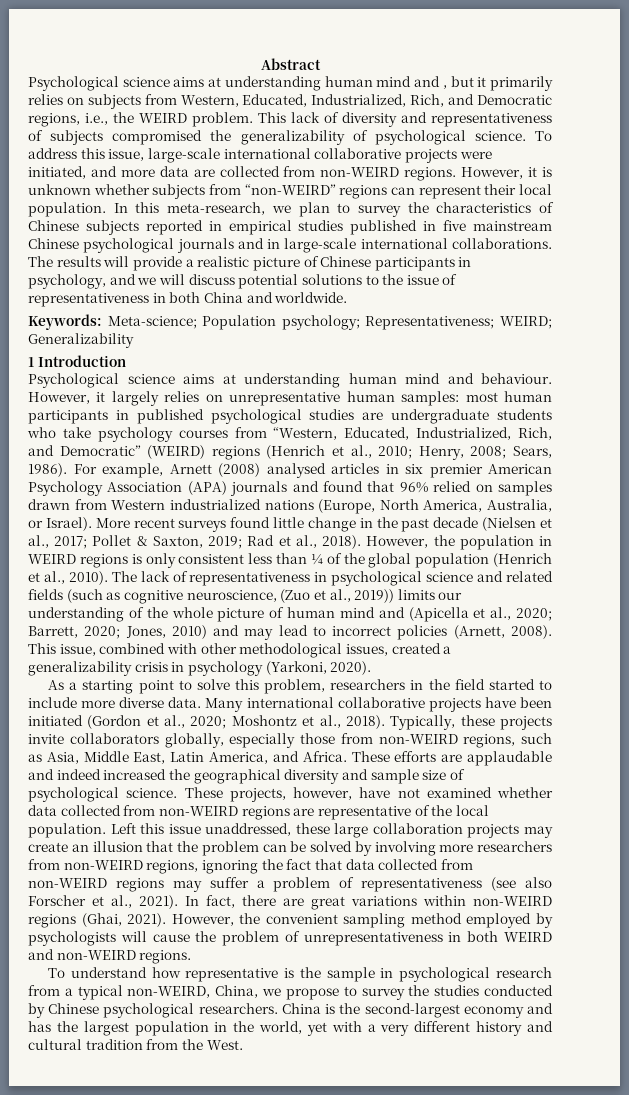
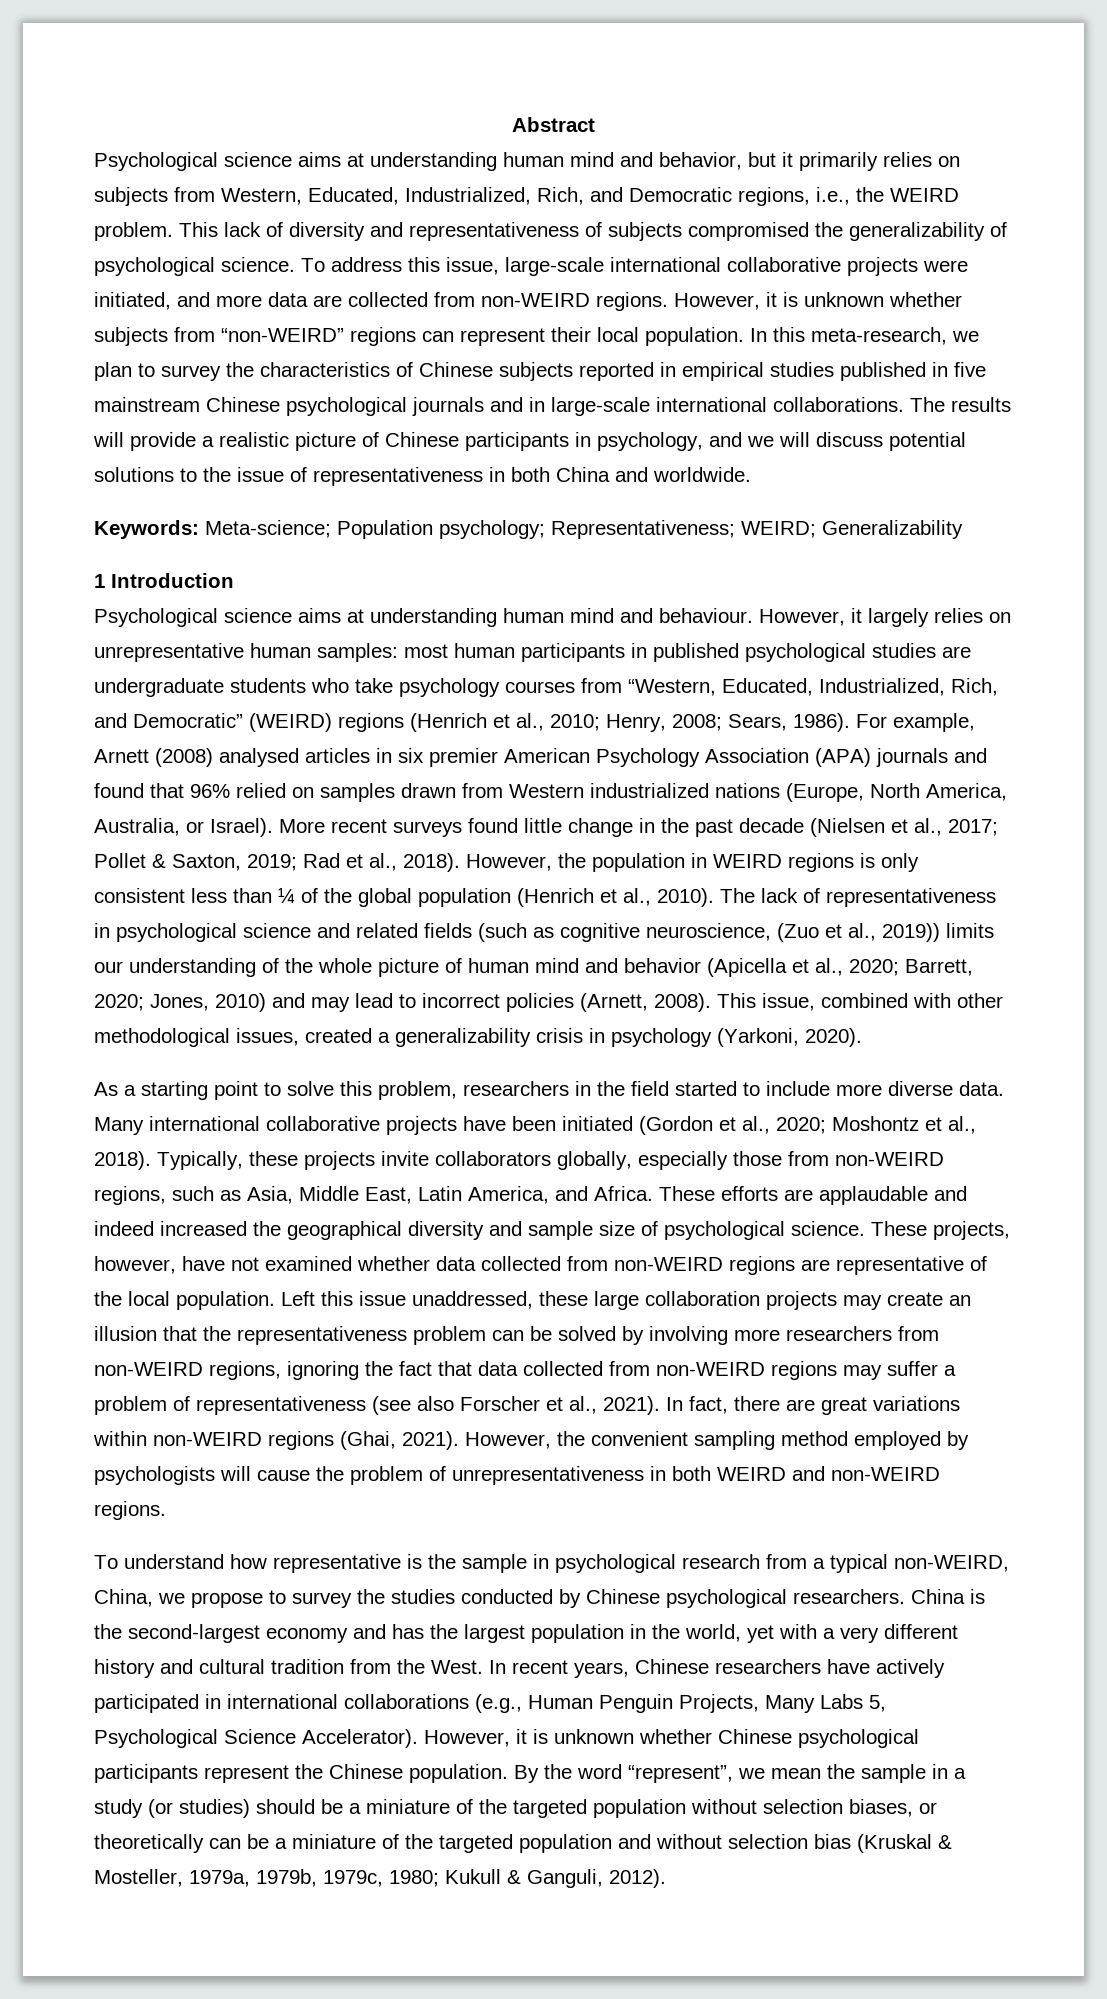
- Psychological science aims at understanding human mind and , but it primarily relies on subjects from Western, Educated, Industrialized, Rich, and Democratic regions, i.e., the WEIRD problem.
+ Psychological science aims at understanding human mind and behavior, but it primarily relies on subjects from Western, Educated, Industrialized, Rich, and Democratic regions, i.e., the WEIRD problem.
- The lack of representativeness in psychological science and related fields (such as cognitive neuroscience, (Zuo et al., 2019)) limits our understanding of the whole picture of human mind and (Apicella et al., 2020; Barrett, 2020; Jones, 2010) and may lead to incorrect policies (Arnett, 2008).
+ The lack of representativeness in psychological science and related fields (such as cognitive neuroscience, (Zuo et al., 2019)) limits our understanding of the whole picture of human mind and behavior (Apicella et al., 2020; Barrett, 2020; Jones, 2010) and may lead to incorrect policies (Arnett, 2008).
- Left this issue unaddressed, these large collaboration projects may create an illusion that the problem can be solved by involving more researchers from non-WEIRD regions, ignoring the fact that data collected from non-WEIRD regions may suffer a problem of representativeness (see also Forscher et al., 2021).
+ Left this issue unaddressed, these large collaboration projects may create an illusion that the representativeness problem can be solved by involving more researchers from non-WEIRD regions, ignoring the fact that data collected from non-WEIRD regions may suffer a problem of representativeness (see also Forscher et al., 2021).
+ In recent years, Chinese researchers have actively participated in international collaborations (e.g., Human Penguin Projects, Many Labs 5, Psychological Science Accelerator). However, it is unknown whether Chinese psychological participants represent the Chinese population. By the word “represent”, we mean the sample in a study (or studies) should be a miniature of the targeted population without selection biases, or theoretically can be a miniature of the targeted population and without selection bias (Kruskal & Mosteller, 1979a, 1979b, 1979c, 1980; Kukull & Ganguli, 2012).

